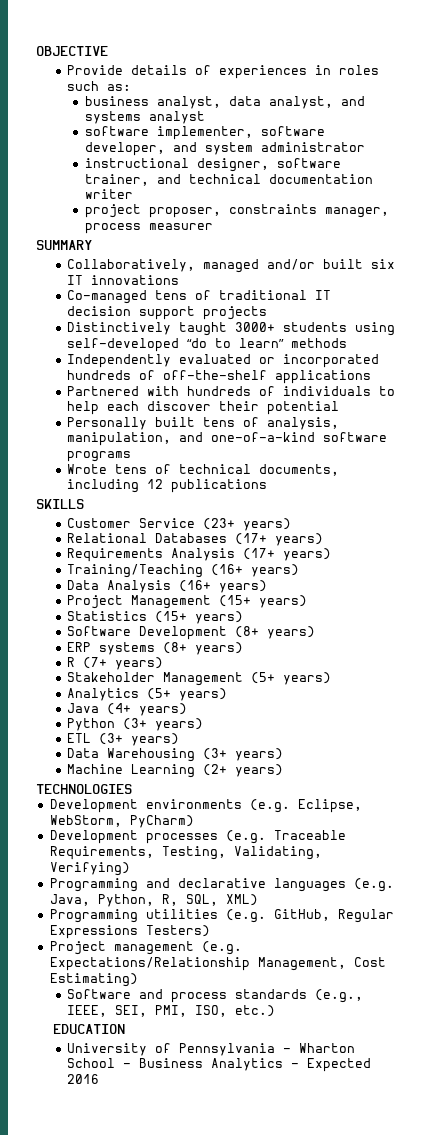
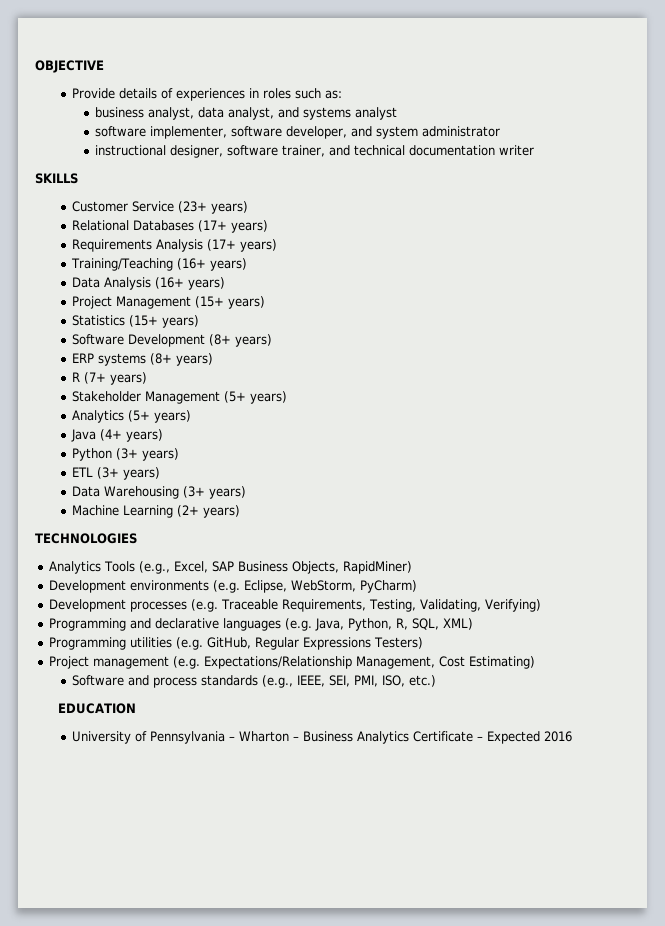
- project proposer, constraints manager, process measurer
- SUMMARY
- Collaboratively, managed and/or built six IT innovations
- Co-managed tens of traditional IT decision support projects
- Distinctively taught 3000+ students using self-developed “do to learn” methods
- Independently evaluated or incorporated hundreds of off-the-shelf applications
- Partnered with hundreds of individuals to help each discover their potential
- Personally built tens of analysis, manipulation, and one-of-a-kind software programs
- Wrote tens of technical documents, including 12 publications
+ Analytics Tools (e.g., Excel, SAP Business Objects, RapidMiner)
- University of Pennsylvania – Wharton School – Business Analytics – Expected 2016
+ University of Pennsylvania – Wharton – Business Analytics Certificate – Expected 2016

